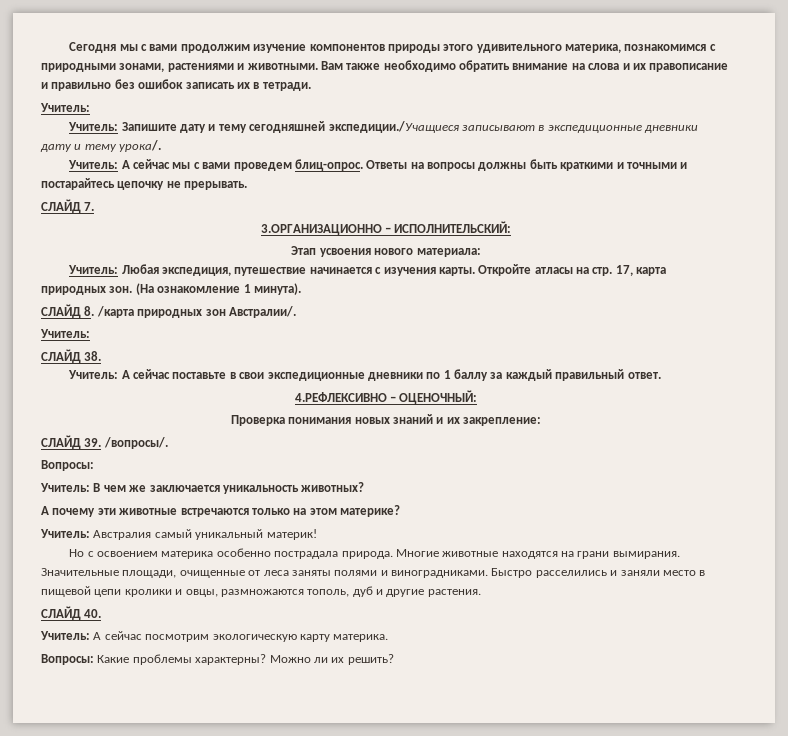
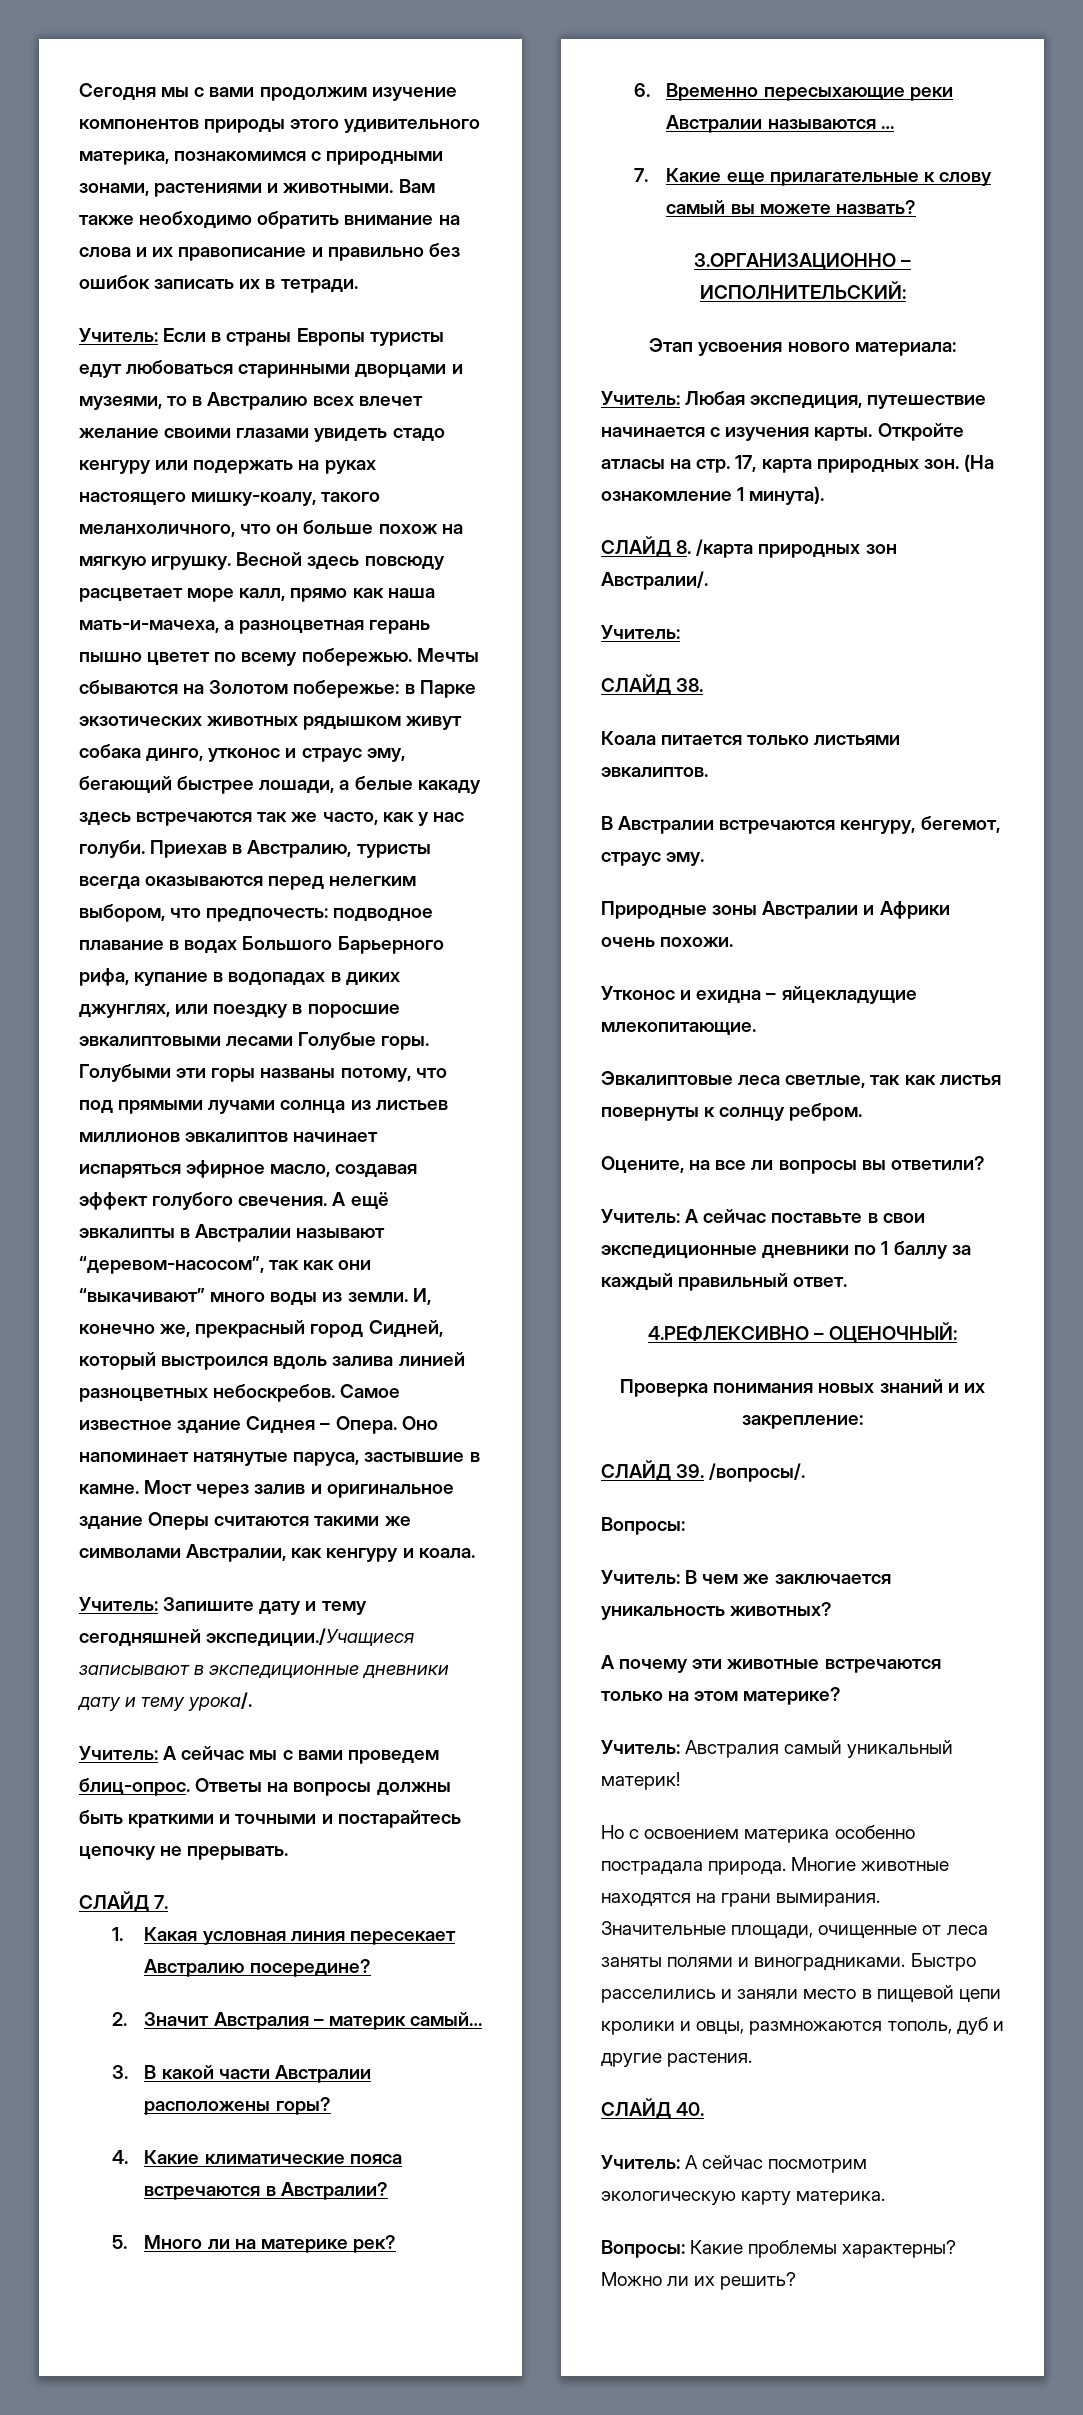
  Вам также необходимо обратить внимание на слова и их правописание и правильно без ошибок записать их в тетради.
- Учитель:
+ Учитель: Если в страны Европы туристы едут любоваться старинными дворцами и музеями, то в Австралию всех влечет желание своими глазами увидеть стадо кенгуру или подержать на руках настоящего мишку-коалу, такого меланхоличного, что он больше похож на мягкую игрушку. Весной здесь повсюду расцветает море калл, прямо как наша мать-и-мачеха, а разноцветная герань пышно цветет по всему побережью. Мечты сбываются на Золотом побережье: в Парке экзотических животных рядышком живут собака динго, утконос и страус эму, бегающий быстрее лошади, а белые какаду здесь встречаются так же часто, как у нас голуби. Приехав в Австралию, туристы всегда оказываются перед нелегким выбором, что предпочесть: подводное плавание в водах Большого Барьерного рифа, купание в водопадах в диких джунглях, или поездку в поросшие эвкалиптовыми лесами Голубые горы. Голубыми эти горы названы потому, что под прямыми лучами солнца из листьев миллионов эвкалиптов начинает испаряться эфирное масло, создавая эффект голубого свечения. А ещё эвкалипты в Австралии называют “деревом-насосом”, так как они “выкачивают” много воды из земли. И, конечно же, прекрасный город Сидней, который выстроился вдоль залива линией разноцветных небоскребов. Самое известное здание Сиднея – Опера. Оно напоминает натянутые паруса, застывшие в камне. Мост через залив и оригинальное здание Оперы считаются такими же символами Австралии, как кенгуру и коала.
+ 1. Какая условная линия пересекает Австралию посередине?
+ 2. Значит Австралия – материк самый…
+ 3. В какой части Австралии расположены горы?
+ 4. Какие климатические пояса встречаются в Австралии?
+ 5. Много ли на материке рек?
+ 6. Временно пересыхающие реки Австралии называются …
+ 7. Какие еще прилагательные к слову самый вы можете назвать?
+ Коала питается только листьями эвкалиптов.
+ В Австралии встречаются кенгуру, бегемот, страус эму.
+ Природные зоны Австралии и Африки очень похожи.
+ Утконос и ехидна – яйцекладущие млекопитающие.
+ Эвкалиптовые леса светлые, так как листья повернуты к солнцу ребром.
+ Оцените, на все ли вопросы вы ответили?

